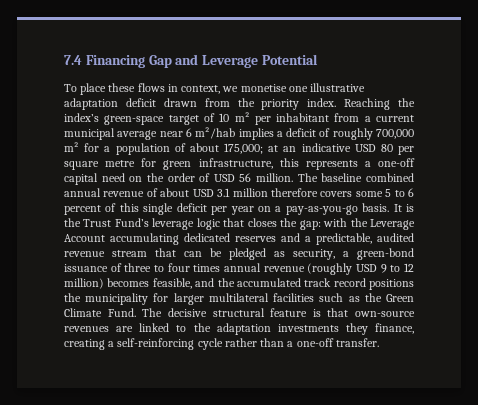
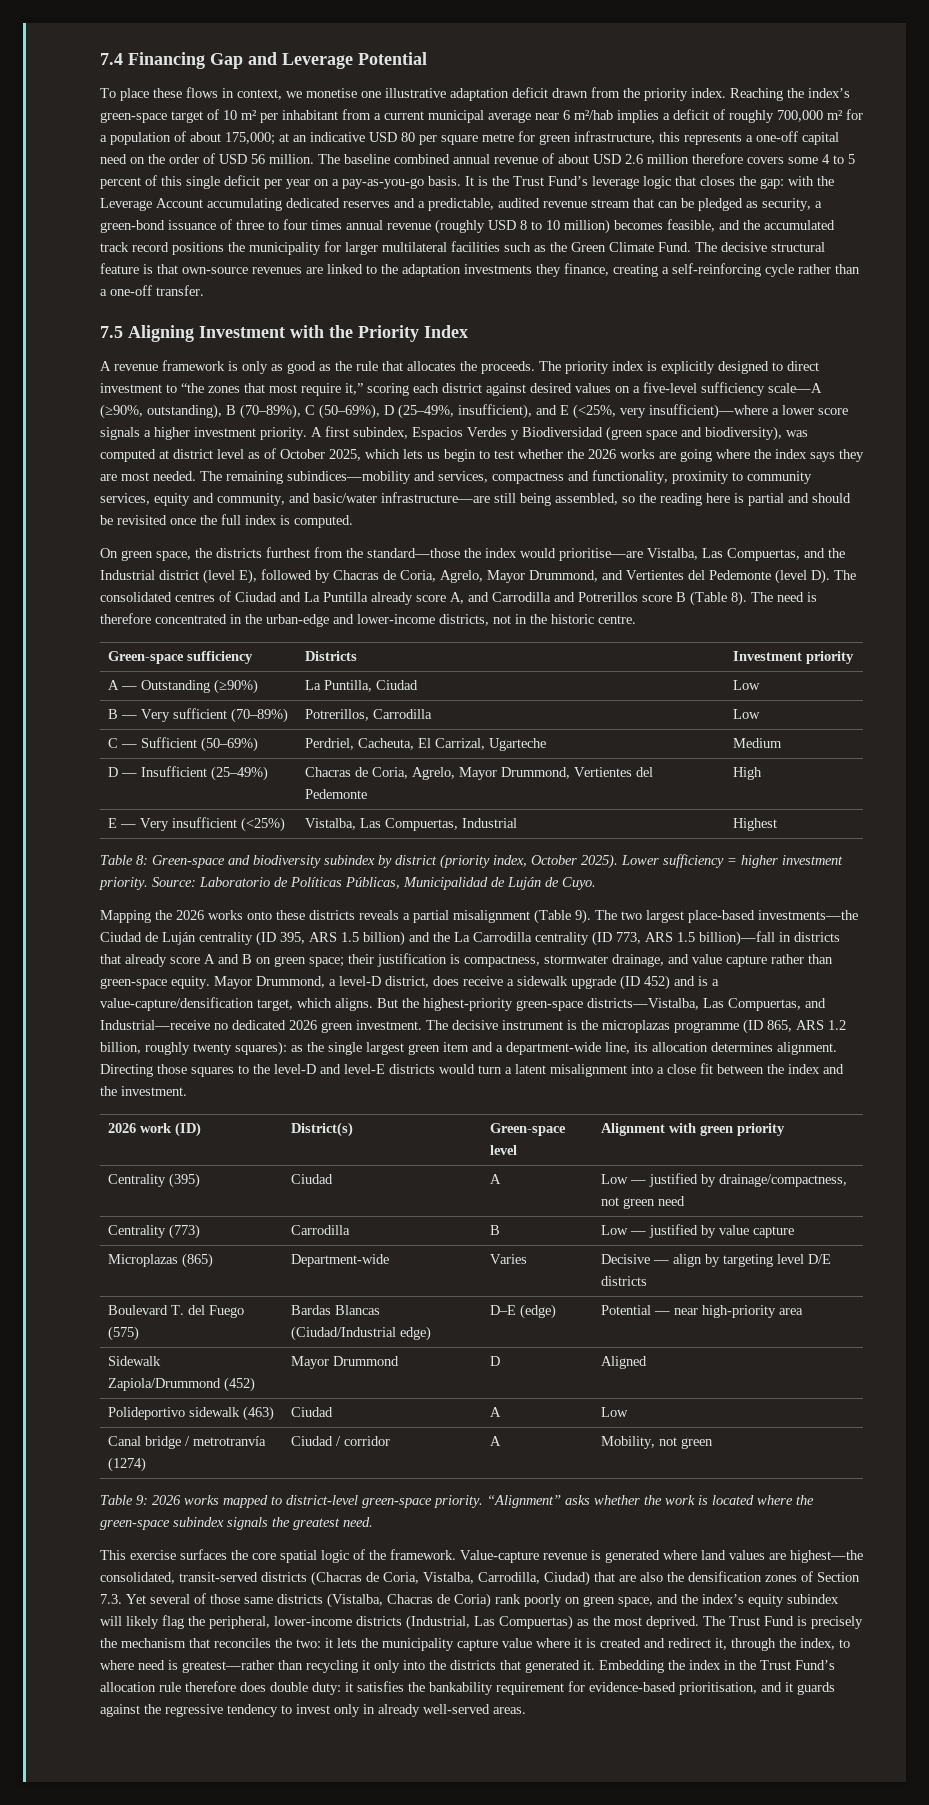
- The baseline combined annual revenue of about USD 3.1 million therefore covers some 5 to 6 percent of this single deficit per year on a pay-as-you-go basis.
+ The baseline combined annual revenue of about USD 2.6 million therefore covers some 4 to 5 percent of this single deficit per year on a pay-as-you-go basis.
- with the Leverage Account accumulating dedicated reserves and a predictable, audited revenue stream that can be pledged as security, a green-bond issuance of three to four times annual revenue (roughly USD 9 to 12 million) becomes feasible, and the accumulated track record positions the municipality for larger multilateral facilities such as the Green Climate Fund.
+ with the Leverage Account accumulating dedicated reserves and a predictable, audited revenue stream that can be pledged as security, a green-bond issuance of three to four times annual revenue (roughly USD 8 to 10 million) becomes feasible, and the accumulated track record positions the municipality for larger multilateral facilities such as the Green Climate Fund.
+ 7.5 Aligning Investment with the Priority Index
+ A revenue framework is only as good as the rule that allocates the proceeds. The priority index is explicitly designed to direct investment to “the zones that most require it,” scoring each district against desired values on a five-level sufficiency scale—A (≥90%, outstanding), B (70–89%), C (50–69%), D (25–49%, insufficient), and E (<25%, very insufficient)—where a lower score signals a higher investment priority. A first subindex, Espacios Verdes y Biodiversidad (green space and biodiversity), was computed at district level as of October 2025, which lets us begin to test whether the 2026 works are going where the index says they are most needed. The remaining subindices—mobility and services, compactness and functionality, proximity to community services, equity and community, and basic/water infrastructure—are still being assembled, so the reading here is partial and should be revisited once the full index is computed.
+ On green space, the districts furthest from the standard—those the index would prioritise—are Vistalba, Las Compuertas, and the Industrial district (level E), followed by Chacras de Coria, Agrelo, Mayor Drummond, and Vertientes del Pedemonte (level D). The consolidated centres of Ciudad and La Puntilla already score A, and Carrodilla and Potrerillos score B (Table 8). The need is therefore concentrated in the urban-edge and lower-income districts, not in the historic centre.
+ Green-space sufficiency | Districts | Investment priority
+ A — Outstanding (≥90%) | La Puntilla, Ciudad | Low
+ B — Very sufficient (70–89%) | Potrerillos, Carrodilla | Low
+ C — Sufficient (50–69%) | Perdriel, Cacheuta, El Carrizal, Ugarteche | Medium
+ D — Insufficient (25–49%) | Chacras de Coria, Agrelo, Mayor Drummond, Vertientes del Pedemonte | High
+ E — Very insufficient (<25%) | Vistalba, Las Compuertas, Industrial | Highest
+ Table 8: Green-space and biodiversity subindex by district (priority index, October 2025). Lower sufficiency = higher investment priority. Source: Laboratorio de Políticas Públicas, Municipalidad de Luján de Cuyo.
+ Mapping the 2026 works onto these districts reveals a partial misalignment (Table 9). The two largest place-based investments—the Ciudad de Luján centrality (ID 395, ARS 1.5 billion) and the La Carrodilla centrality (ID 773, ARS 1.5 billion)—fall in districts that already score A and B on green space; their justification is compactness, stormwater drainage, and value capture rather than green-space equity. Mayor Drummond, a level-D district, does receive a sidewalk upgrade (ID 452) and is a value-capture/densification target, which aligns. But the highest-priority green-space districts—Vistalba, Las Compuertas, and Industrial—receive no dedicated 2026 green investment. The decisive instrument is the microplazas programme (ID 865, ARS 1.2 billion, roughly twenty squares): as the single largest green item and a department-wide line, its allocation determines alignment. Directing those squares to the level-D and level-E districts would turn a latent misalignment into a close fit between the index and the investment.
+ 2026 work (ID) | District(s) | Green-space level | Alignment with green priority
+ Centrality (395) | Ciudad | A | Low — justified by drainage/compactness, not green need
+ Centrality (773) | Carrodilla | B | Low — justified by value capture
+ Microplazas (865) | Department-wide | Varies | Decisive — align by targeting level D/E districts
+ Boulevard T. del Fuego (575) | Bardas Blancas (Ciudad/Industrial edge) | D–E (edge) | Potential — near high-priority area
+ Sidewalk Zapiola/Drummond (452) | Mayor Drummond | D | Aligned
+ Polideportivo sidewalk (463) | Ciudad | A | Low
+ Canal bridge / metrotranvía (1274) | Ciudad / corridor | A | Mobility, not green
+ Table 9: 2026 works mapped to district-level green-space priority. “Alignment” asks whether the work is located where the green-space subindex signals the greatest need.
+ This exercise surfaces the core spatial logic of the framework. Value-capture revenue is generated where land values are highest—the consolidated, transit-served districts (Chacras de Coria, Vistalba, Carrodilla, Ciudad) that are also the densification zones of Section 7.3. Yet several of those same districts (Vistalba, Chacras de Coria) rank poorly on green space, and the index’s equity subindex will likely flag the peripheral, lower-income districts (Industrial, Las Compuertas) as the most deprived. The Trust Fund is precisely the mechanism that reconciles the two: it lets the municipality capture value where it is created and redirect it, through the index, to where need is greatest—rather than recycling it only into the districts that generated it. Embedding the index in the Trust Fund’s allocation rule therefore does double duty: it satisfies the bankability requirement for evidence-based prioritisation, and it guards against the regressive tendency to invest only in already well-served areas.

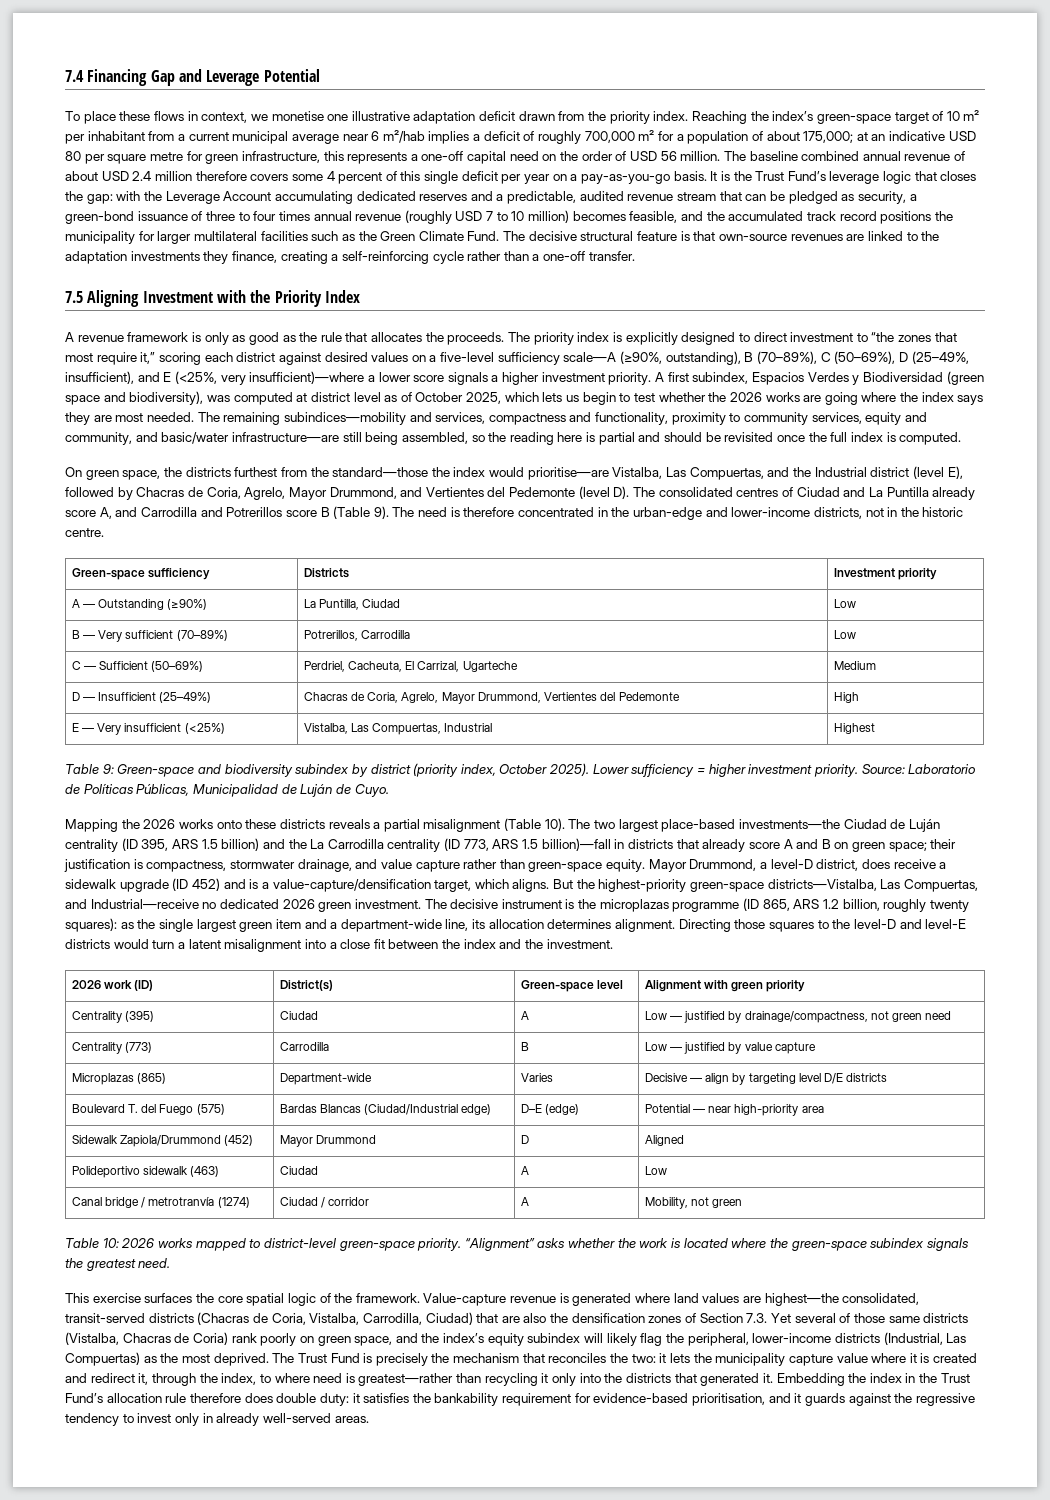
- The baseline combined annual revenue of about USD 2.6 million therefore covers some 4 to 5 percent of this single deficit per year on a pay-as-you-go basis.
+ The baseline combined annual revenue of about USD 2.4 million therefore covers some 4 percent of this single deficit per year on a pay-as-you-go basis.
- with the Leverage Account accumulating dedicated reserves and a predictable, audited revenue stream that can be pledged as security, a green-bond issuance of three to four times annual revenue (roughly USD 8 to 10 million) becomes feasible, and the accumulated track record positions the municipality for larger multilateral facilities such as the Green Climate Fund.
+ with the Leverage Account accumulating dedicated reserves and a predictable, audited revenue stream that can be pledged as security, a green-bond issuance of three to four times annual revenue (roughly USD 7 to 10 million) becomes feasible, and the accumulated track record positions the municipality for larger multilateral facilities such as the Green Climate Fund.
- On green space, the districts furthest from the standard—those the index would prioritise—are Vistalba, Las Compuertas, and the Industrial district (level E), followed by Chacras de Coria, Agrelo, Mayor Drummond, and Vertientes del Pedemonte (level D). The consolidated centres of Ciudad and La Puntilla already score A, and Carrodilla and Potrerillos score B (Table 8).
+ On green space, the districts furthest from the standard—those the index would prioritise—are Vistalba, Las Compuertas, and the Industrial district (level E), followed by Chacras de Coria, Agrelo, Mayor Drummond, and Vertientes del Pedemonte (level D). The consolidated centres of Ciudad and La Puntilla already score A, and Carrodilla and Potrerillos score B (Table 9).
- Table 8: Green-space and biodiversity subindex by district (priority index, October 2025).
+ Table 9: Green-space and biodiversity subindex by district (priority index, October 2025).
- Mapping the 2026 works onto these districts reveals a partial misalignment (Table 9).
+ Mapping the 2026 works onto these districts reveals a partial misalignment (Table 10).
- Table 9: 2026 works mapped to district-level green-space priority.
+ Table 10: 2026 works mapped to district-level green-space priority.

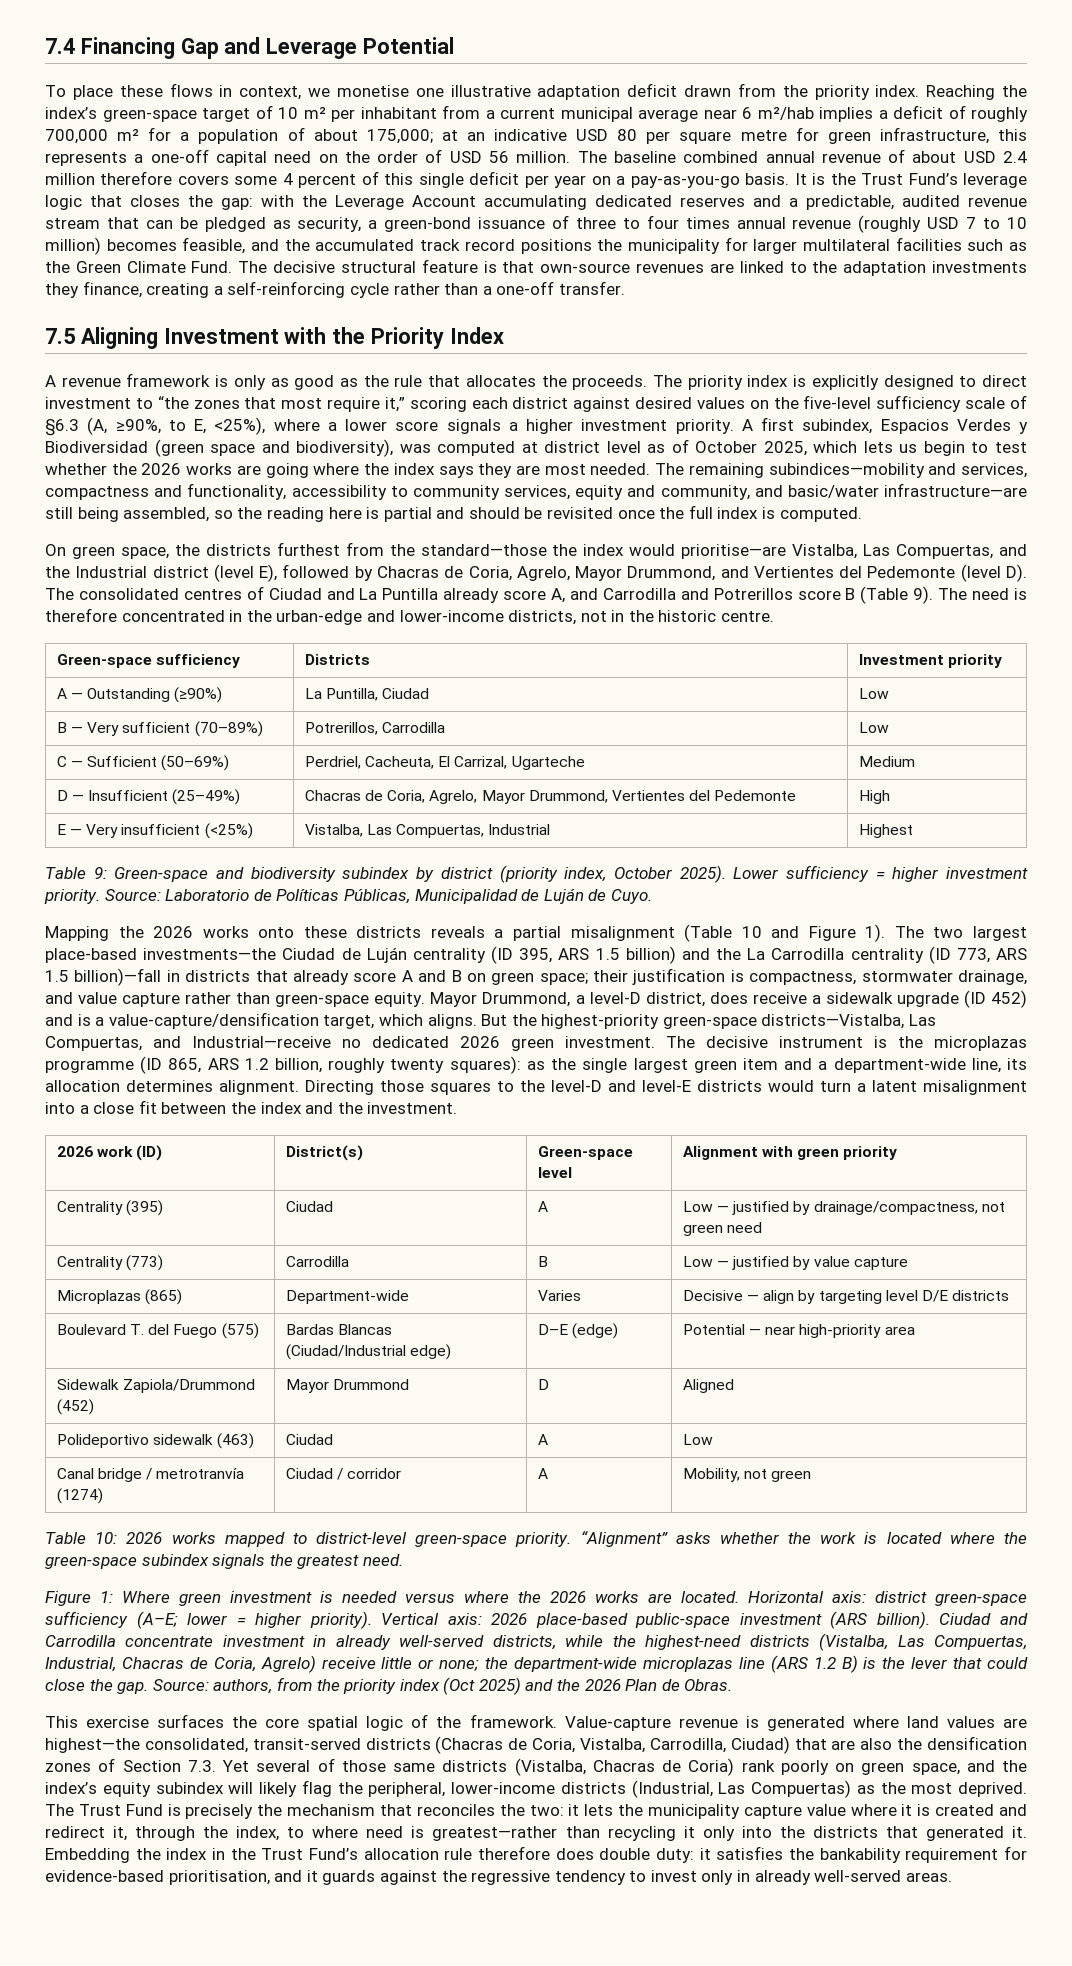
- The priority index is explicitly designed to direct investment to “the zones that most require it,” scoring each district against desired values on a five-level sufficiency scale—A (≥90%, outstanding), B (70–89%), C (50–69%), D (25–49%, insufficient), and E (<25%, very insufficient)—where a lower score signals a higher investment priority.
+ The priority index is explicitly designed to direct investment to “the zones that most require it,” scoring each district against desired values on the five-level sufficiency scale of §6.3 (A, ≥90%, to E, <25%), where a lower score signals a higher investment priority.
- The remaining subindices—mobility and services, compactness and functionality, proximity to community services, equity and community, and basic/water infrastructure—are still being assembled, so the reading here is partial and should be revisited once the full index is computed.
+ The remaining subindices—mobility and services, compactness and functionality, accessibility to community services, equity and community, and basic/water infrastructure—are still being assembled, so the reading here is partial and should be revisited once the full index is computed.
- Mapping the 2026 works onto these districts reveals a partial misalignment (Table 10).
+ Mapping the 2026 works onto these districts reveals a partial misalignment (Table 10 and Figure 1).
+ Figure 1: Where green investment is needed versus where the 2026 works are located. Horizontal axis: district green-space sufficiency (A–E; lower = higher priority). Vertical axis: 2026 place-based public-space investment (ARS billion). Ciudad and Carrodilla concentrate investment in already well-served districts, while the highest-need districts (Vistalba, Las Compuertas, Industrial, Chacras de Coria, Agrelo) receive little or none; the department-wide microplazas line (ARS 1.2 B) is the lever that could close the gap. Source: authors, from the priority index (Oct 2025) and the 2026 Plan de Obras.

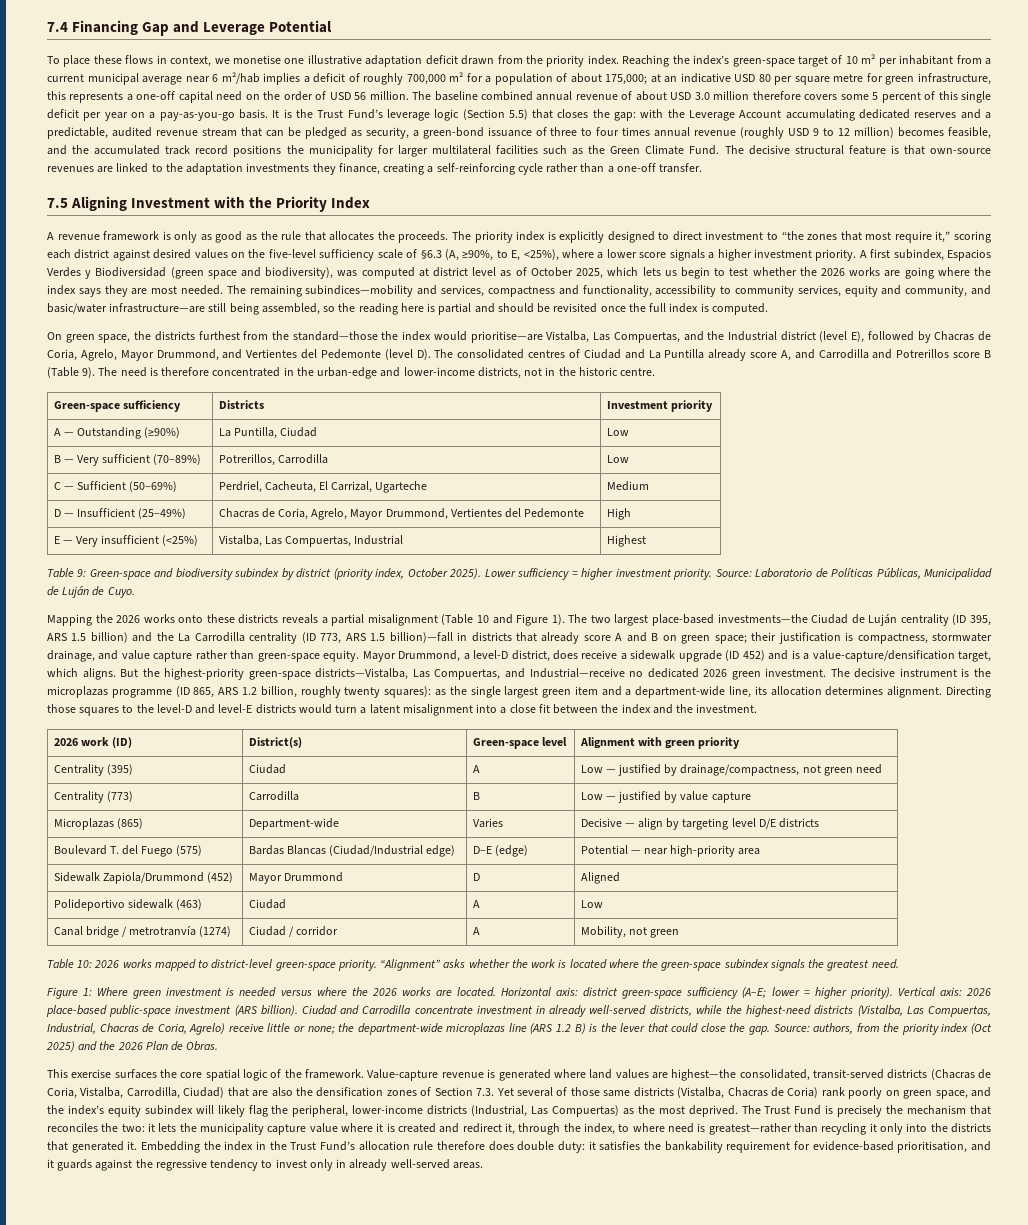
- The baseline combined annual revenue of about USD 2.4 million therefore covers some 4 percent of this single deficit per year on a pay-as-you-go basis.
+ The baseline combined annual revenue of about USD 3.0 million therefore covers some 5 percent of this single deficit per year on a pay-as-you-go basis.
- It is the Trust Fund’s leverage logic that closes the gap:
+ It is the Trust Fund’s leverage logic (Section 5.5) that closes the gap:
- with the Leverage Account accumulating dedicated reserves and a predictable, audited revenue stream that can be pledged as security, a green-bond issuance of three to four times annual revenue (roughly USD 7 to 10 million) becomes feasible, and the accumulated track record positions the municipality for larger multilateral facilities such as the Green Climate Fund.
+ with the Leverage Account accumulating dedicated reserves and a predictable, audited revenue stream that can be pledged as security, a green-bond issuance of three to four times annual revenue (roughly USD 9 to 12 million) becomes feasible, and the accumulated track record positions the municipality for larger multilateral facilities such as the Green Climate Fund.

